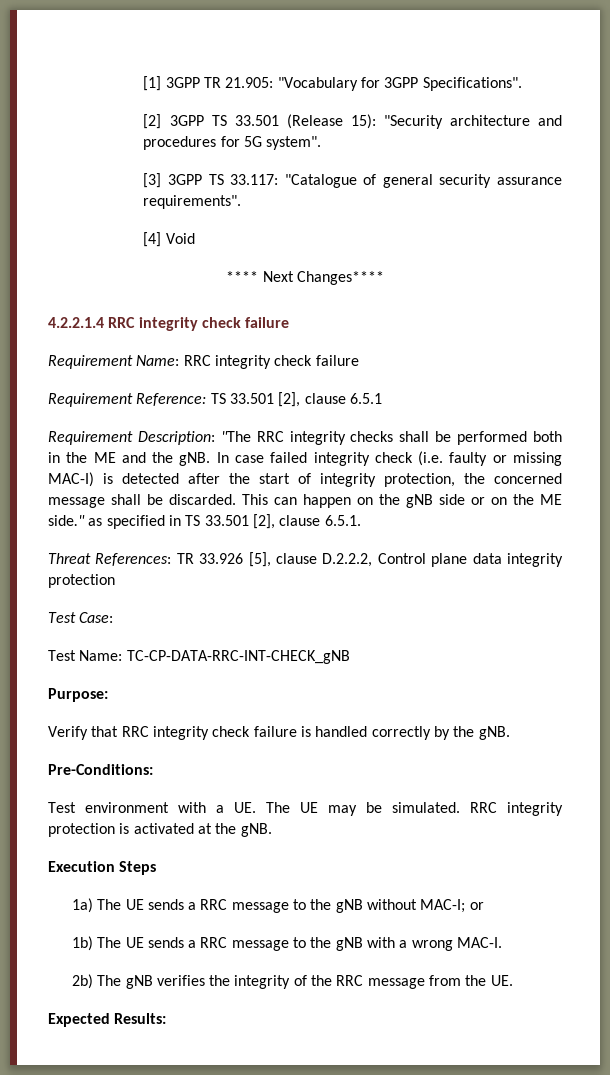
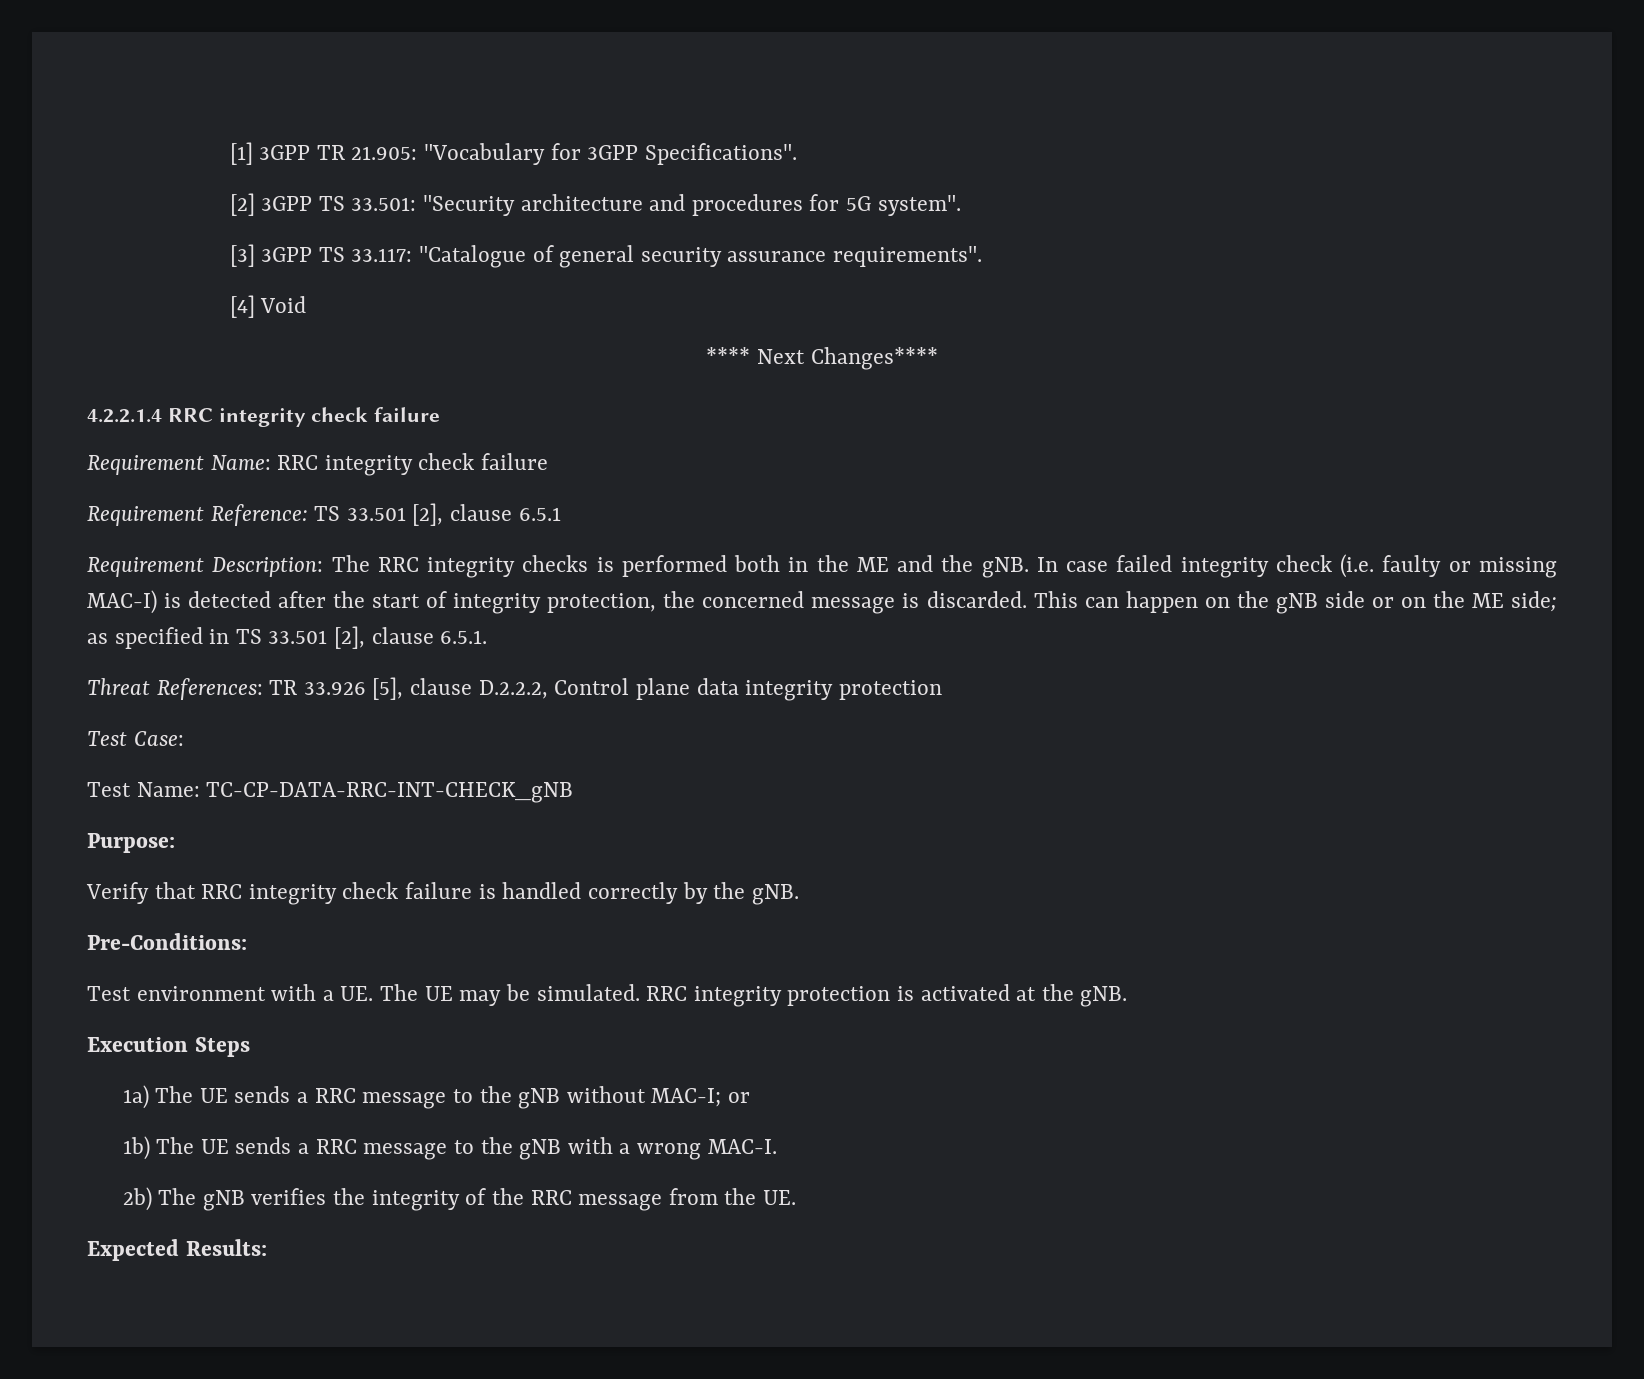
- [2] 3GPP TS 33.501 (Release 15): "Security architecture and procedures for 5G system".
+ [2] 3GPP TS 33.501: "Security architecture and procedures for 5G system".
- Requirement Description: "The RRC integrity checks shall be performed both in the ME and the gNB.
+ Requirement Description: The RRC integrity checks is performed both in the ME and the gNB.
- In case failed integrity check (i.e. faulty or missing MAC-I) is detected after the start of integrity protection, the concerned message shall be discarded.
+ In case failed integrity check (i.e. faulty or missing MAC-I) is detected after the start of integrity protection, the concerned message is discarded.
- This can happen on the gNB side or on the ME side." as specified in TS 33.501 [2], clause 6.5.1.
+ This can happen on the gNB side or on the ME side; as specified in TS 33.501 [2], clause 6.5.1.

